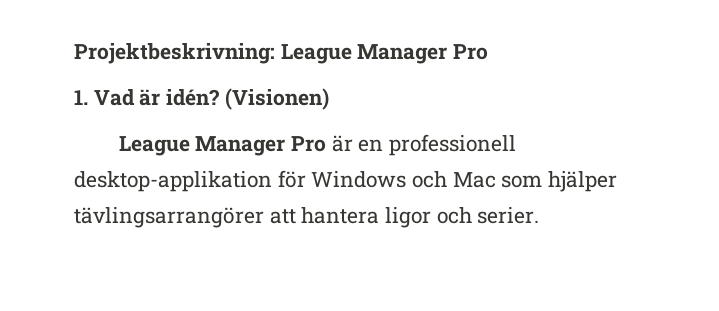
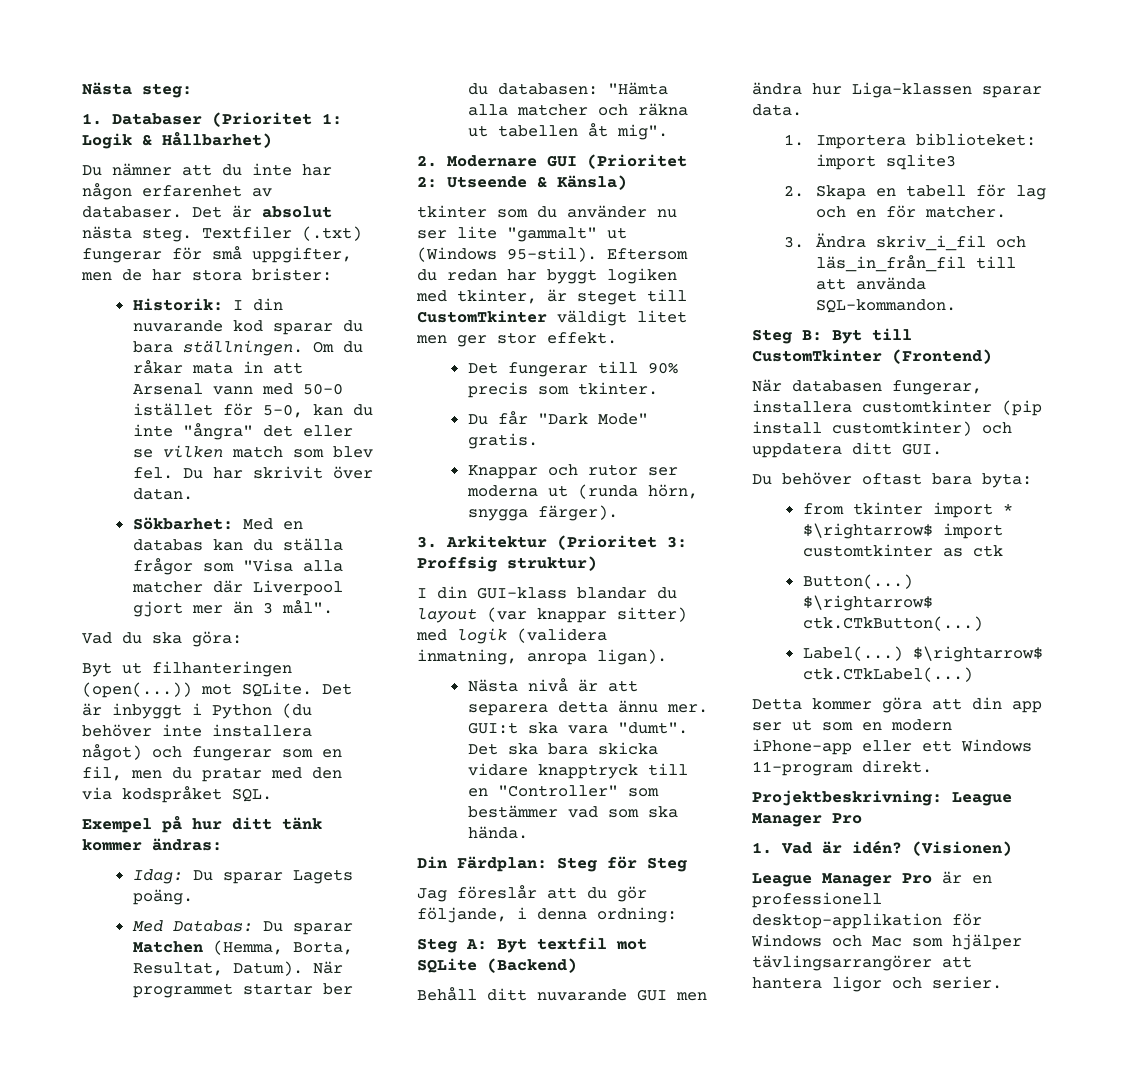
+ Nästa steg:
+ 1. Databaser (Prioritet 1: Logik & Hållbarhet)
+ Du nämner att du inte har någon erfarenhet av databaser. Det är absolut nästa steg. Textfiler (.txt) fungerar för små uppgifter, men de har stora brister:
+ Historik: I din nuvarande kod sparar du bara ställningen. Om du råkar mata in att Arsenal vann med 50-0 istället för 5-0, kan du inte "ångra" det eller se vilken match som blev fel. Du har skrivit över datan.
+ Sökbarhet: Med en databas kan du ställa frågor som "Visa alla matcher där Liverpool gjort mer än 3 mål".
+ Vad du ska göra:
+ Byt ut filhanteringen (open(...)) mot SQLite. Det är inbyggt i Python (du behöver inte installera något) och fungerar som en fil, men du pratar med den via kodspråket SQL.
+ Exempel på hur ditt tänk kommer ändras:
+ Idag: Du sparar Lagets poäng.
+ Med Databas: Du sparar Matchen (Hemma, Borta, Resultat, Datum). När programmet startar ber du databasen: "Hämta alla matcher och räkna ut tabellen åt mig".
+ 2. Modernare GUI (Prioritet 2: Utseende & Känsla)
+ tkinter som du använder nu ser lite "gammalt" ut (Windows 95-stil). Eftersom du redan har byggt logiken med tkinter, är steget till CustomTkinter väldigt litet men ger stor effekt.
+ Det fungerar till 90% precis som tkinter.
+ Du får "Dark Mode" gratis.
+ Knappar och rutor ser moderna ut (runda hörn, snygga färger).
+ 3. Arkitektur (Prioritet 3: Proffsig struktur)
+ I din GUI-klass blandar du layout (var knappar sitter) med logik (validera inmatning, anropa ligan).
+ Nästa nivå är att separera detta ännu mer. GUI:t ska vara "dumt". Det ska bara skicka vidare knapptryck till en "Controller" som bestämmer vad som ska hända.
+ Din Färdplan: Steg för Steg
+ Jag föreslår att du gör följande, i denna ordning:
+ Steg A: Byt textfil mot SQLite (Backend)
+ Behåll ditt nuvarande GUI men ändra hur Liga-klassen sparar data.
+ 1. Importera biblioteket: import sqlite3
+ 2. Skapa en tabell för lag och en för matcher.
+ 3. Ändra skriv_i_fil och läs_in_från_fil till att använda SQL-kommandon.
+ Steg B: Byt till CustomTkinter (Frontend)
+ När databasen fungerar, installera customtkinter (pip install customtkinter) och uppdatera ditt GUI.
+ Du behöver oftast bara byta:
+ from tkinter import * $\rightarrow$ import customtkinter as ctk
+ Button(...) $\rightarrow$ ctk.CTkButton(...)
+ Label(...) $\rightarrow$ ctk.CTkLabel(...)
+ Detta kommer göra att din app ser ut som en modern iPhone-app eller ett Windows 11-program direkt.

